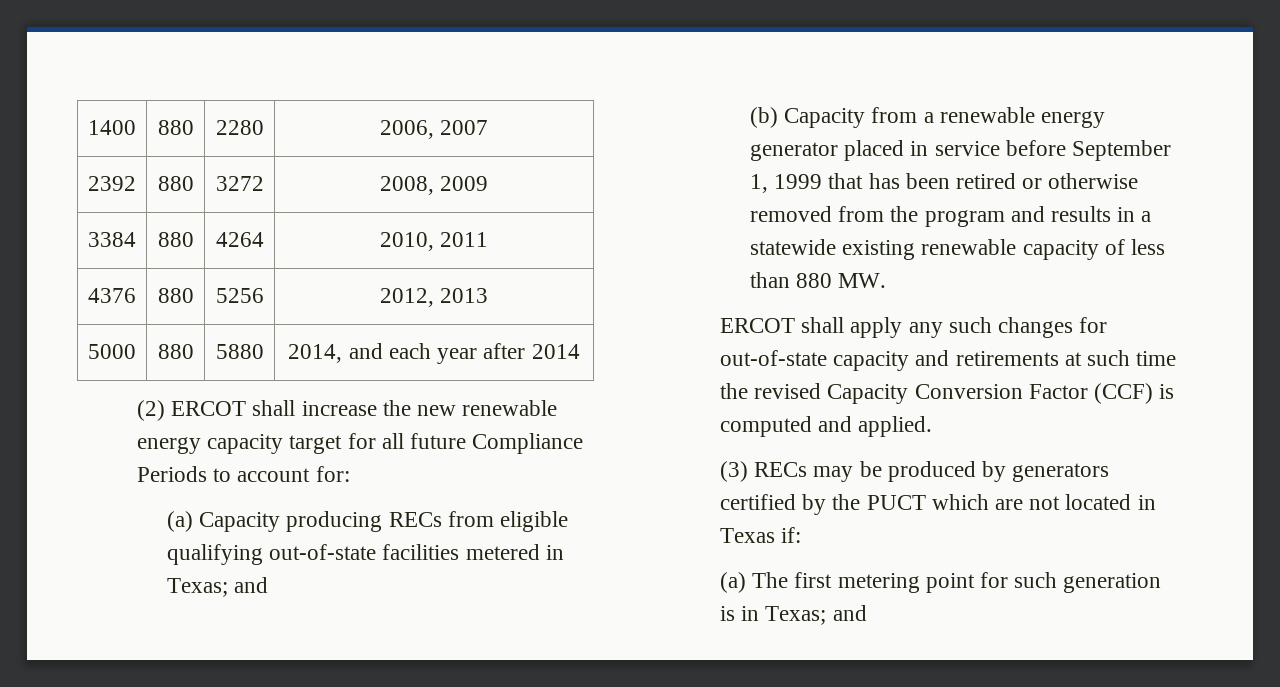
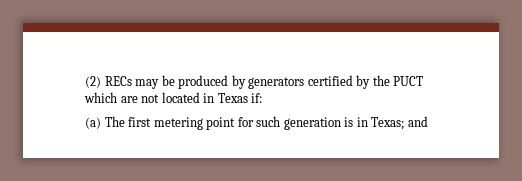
- 1400 | 880 | 2280 | 2006, 2007
- 2392 | 880 | 3272 | 2008, 2009
- 3384 | 880 | 4264 | 2010, 2011
- 4376 | 880 | 5256 | 2012, 2013
- 5000 | 880 | 5880 | 2014, and each year after 2014
- (2) ERCOT shall increase the new renewable energy capacity target for all future Compliance Periods to account for:
- (a) Capacity producing RECs from eligible qualifying out-of-state facilities metered in Texas; and
- (b) Capacity from a renewable energy generator placed in service before September 1, 1999 that has been retired or otherwise removed from the program and results in a statewide existing renewable capacity of less than 880 MW.
- ERCOT shall apply any such changes for out-of-state capacity and retirements at such time the revised Capacity Conversion Factor (CCF) is computed and applied.
- (3) RECs may be produced by generators certified by the PUCT which are not located in Texas if:
+ (2) RECs may be produced by generators certified by the PUCT which are not located in Texas if:

